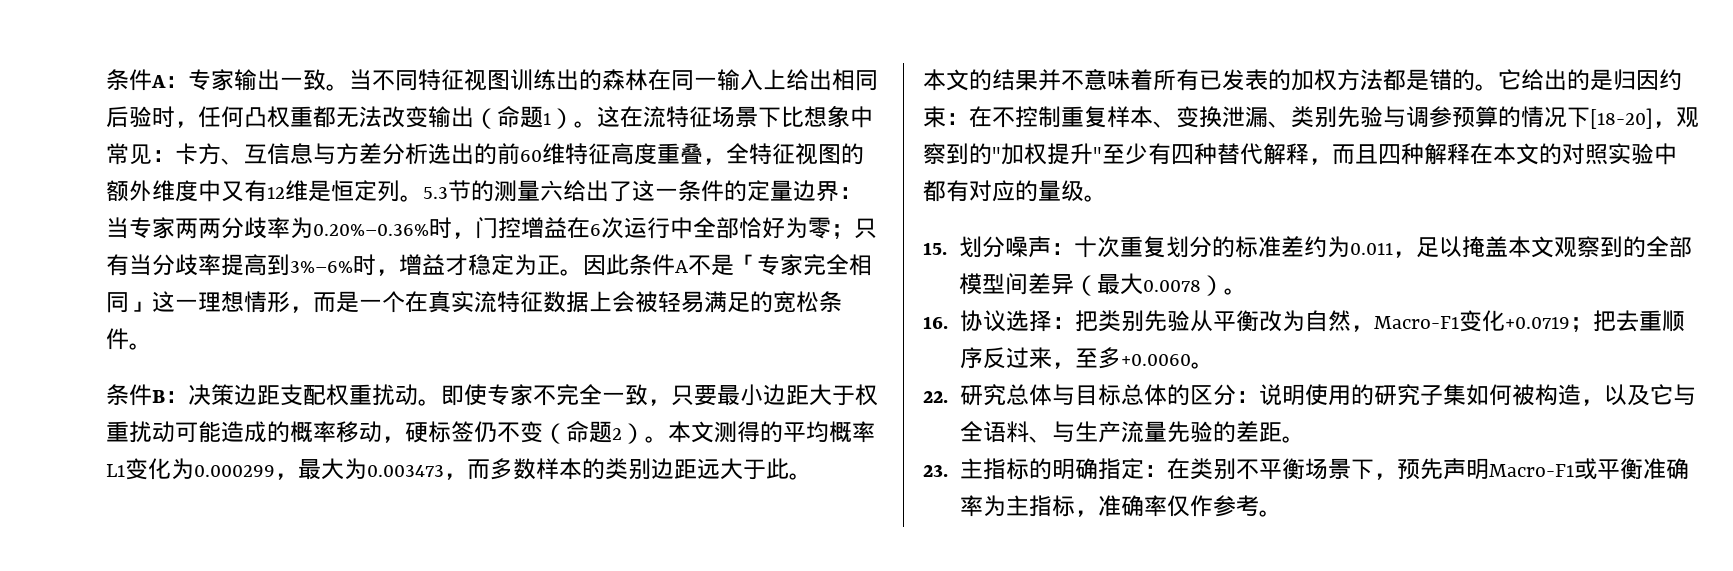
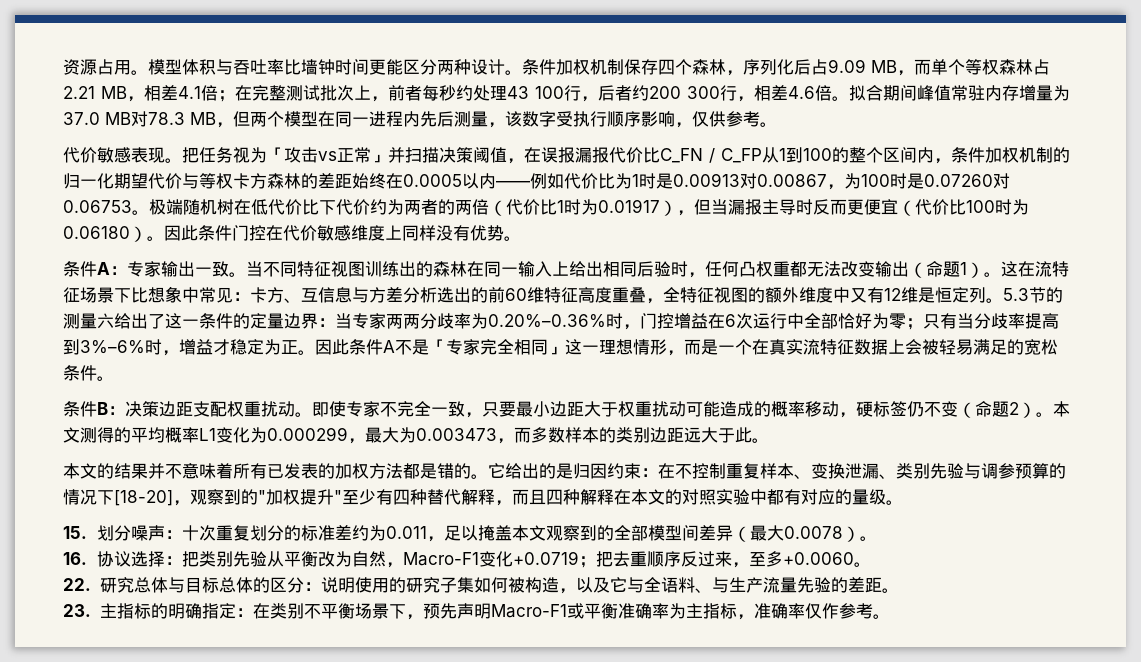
+ 资源占用。模型体积与吞吐率比墙钟时间更能区分两种设计。条件加权机制保存四个森林，序列化后占9.09 MB，而单个等权森林占2.21 MB，相差4.1倍；在完整测试批次上，前者每秒约处理43 100行，后者约200 300行，相差4.6倍。拟合期间峰值常驻内存增量为37.0 MB对78.3 MB，但两个模型在同一进程内先后测量，该数字受执行顺序影响，仅供参考。
+ 代价敏感表现。把任务视为「攻击vs正常」并扫描决策阈值，在误报漏报代价比C_FN / C_FP从1到100的整个区间内，条件加权机制的归一化期望代价与等权卡方森林的差距始终在0.0005以内——例如代价比为1时是0.00913对0.00867，为100时是0.07260对0.06753。极端随机树在低代价比下代价约为两者的两倍（代价比1时为0.01917），但当漏报主导时反而更便宜（代价比100时为0.06180）。因此条件门控在代价敏感维度上同样没有优势。

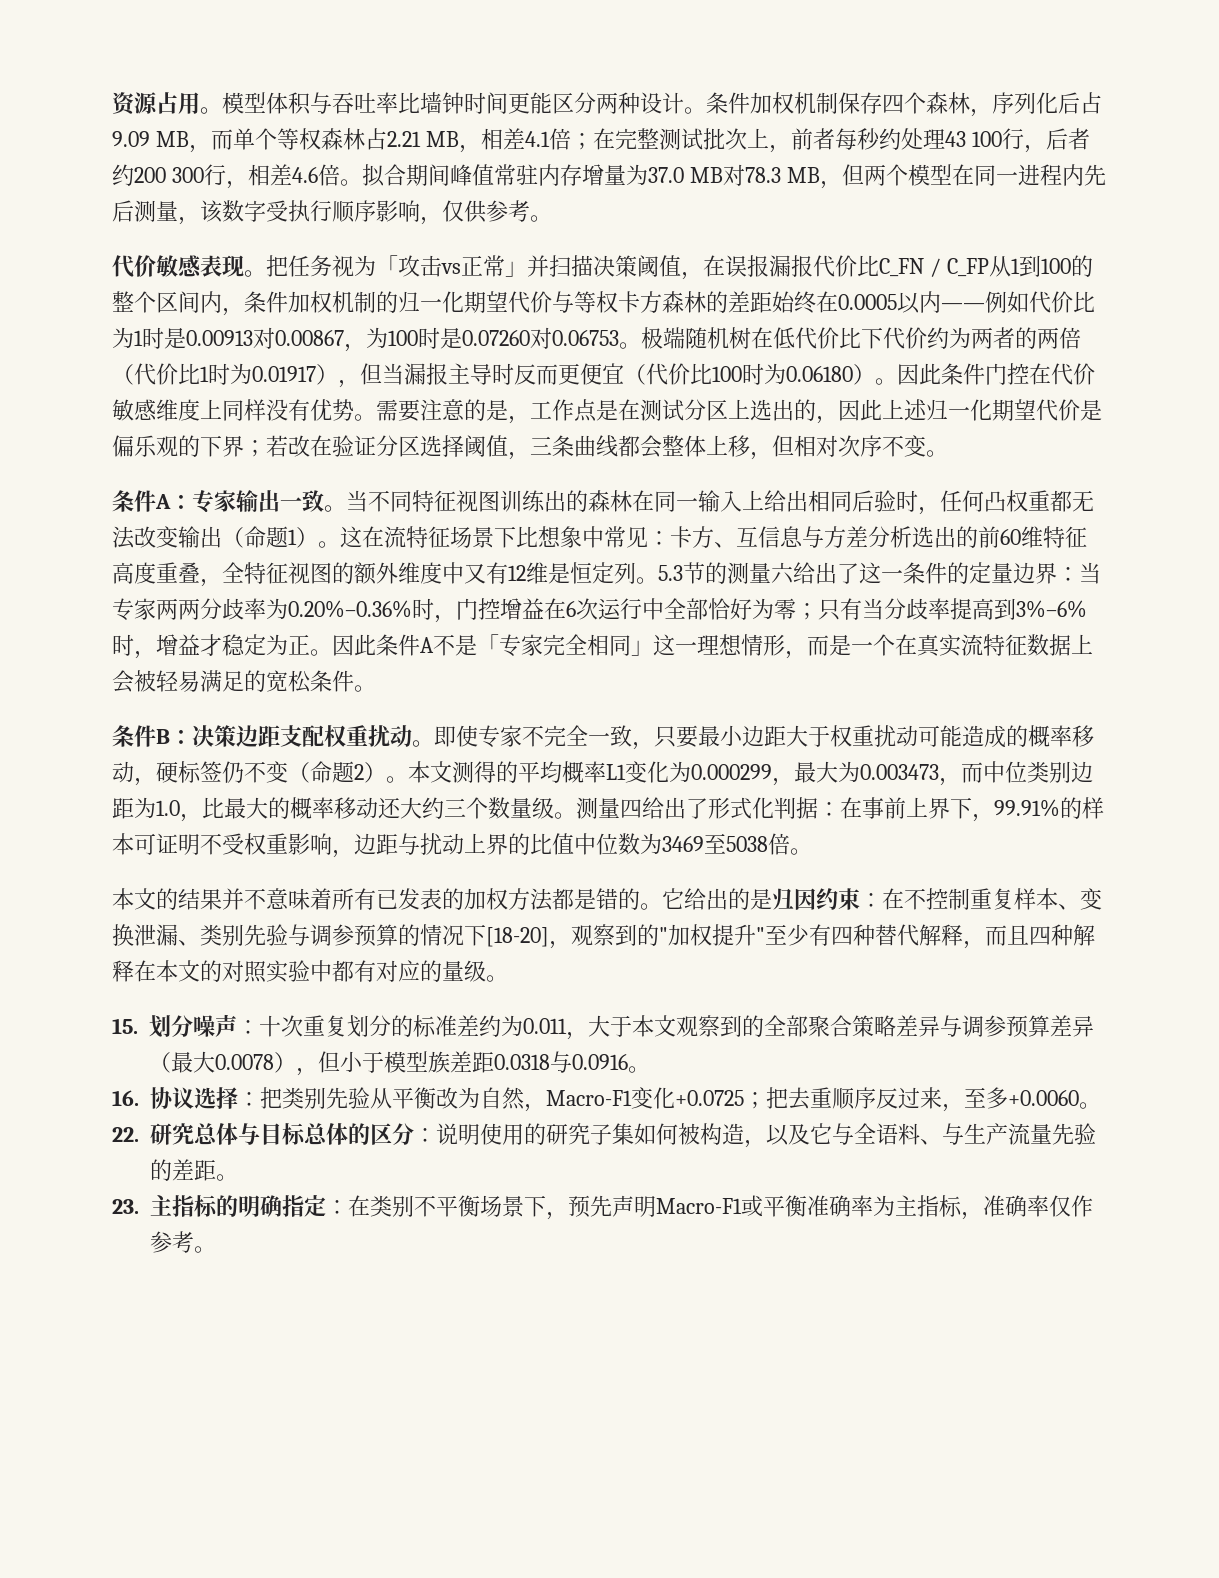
+ 需要注意的是，工作点是在测试分区上选出的，因此上述归一化期望代价是偏乐观的下界；若改在验证分区选择阈值，三条曲线都会整体上移，但相对次序不变。
- 本文测得的平均概率L1变化为0.000299，最大为0.003473，而多数样本的类别边距远大于此。
+ 本文测得的平均概率L1变化为0.000299，最大为0.003473，而中位类别边距为1.0，比最大的概率移动还大约三个数量级。测量四给出了形式化判据：在事前上界下，99.91%的样本可证明不受权重影响，边距与扰动上界的比值中位数为3469至5038倍。
- 15.划分噪声：十次重复划分的标准差约为0.011，足以掩盖本文观察到的全部模型间差异（最大0.0078）。
+ 15.划分噪声：十次重复划分的标准差约为0.011，大于本文观察到的全部聚合策略差异与调参预算差异（最大0.0078），但小于模型族差距0.0318与0.0916。
- 16.协议选择：把类别先验从平衡改为自然，Macro-F1变化+0.0719；把去重顺序反过来，至多+0.0060。
+ 16.协议选择：把类别先验从平衡改为自然，Macro-F1变化+0.0725；把去重顺序反过来，至多+0.0060。

